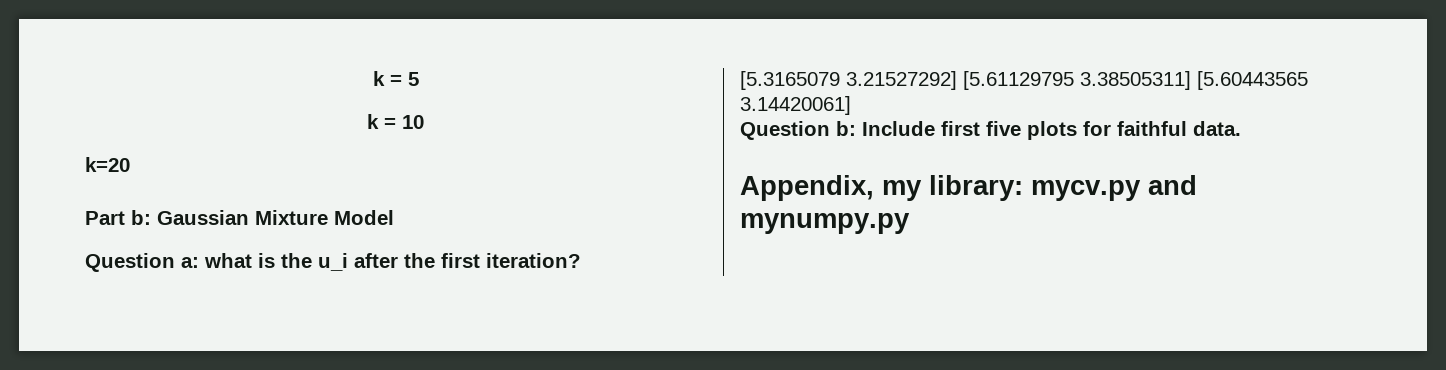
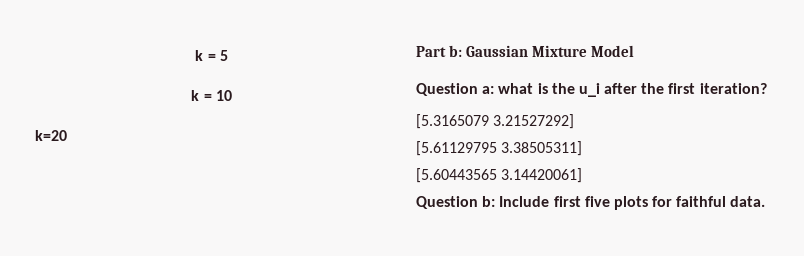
- [5.3165079 3.21527292] [5.61129795 3.38505311] [5.60443565 3.14420061]
+ [5.3165079 3.21527292]
+ [5.61129795 3.38505311]
+ [5.60443565 3.14420061]
- Appendix, my library: mycv.py and mynumpy.py

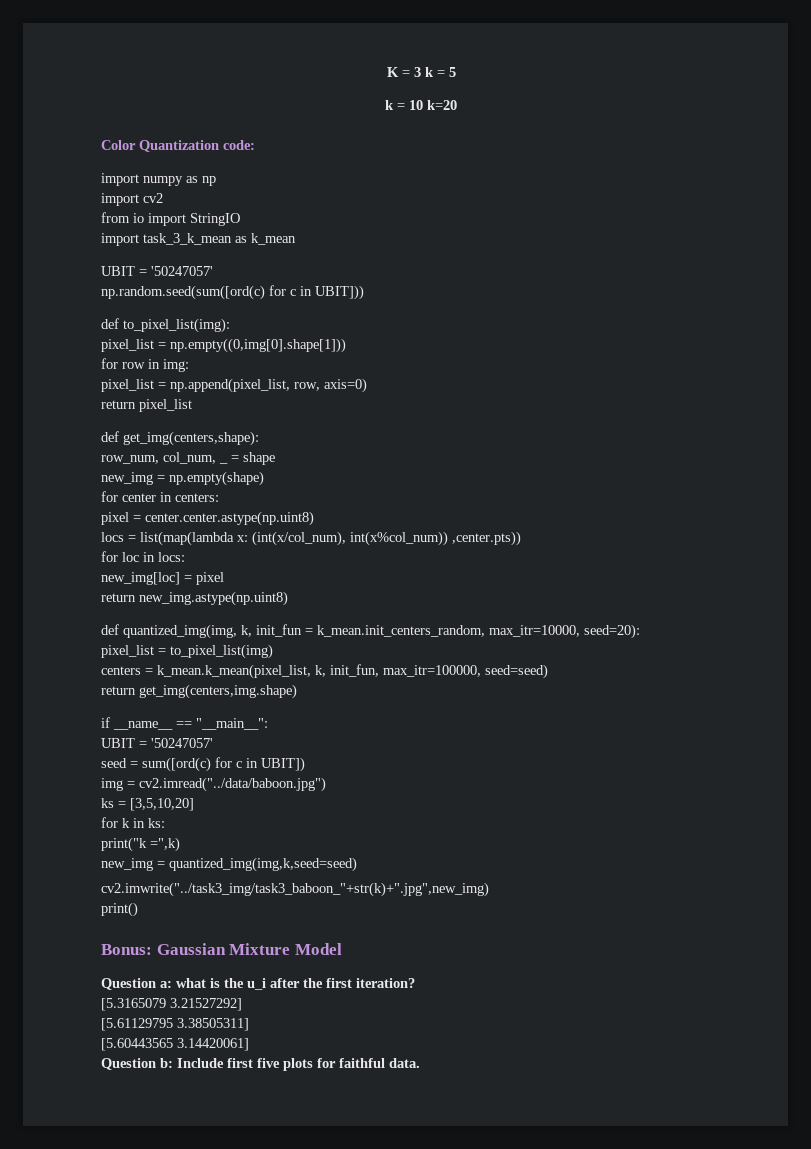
- k = 5
+ K = 3 k = 5
- k = 10
- k=20
+ k = 10 k=20
- Part b: Gaussian Mixture Model
+ Color Quantization code:
+ import numpy as np
+ import cv2
+ from io import StringIO
+ import task_3_k_mean as k_mean
+ UBIT = '50247057'
+ np.random.seed(sum([ord(c) for c in UBIT]))
+ def to_pixel_list(img):
+ pixel_list = np.empty((0,img[0].shape[1]))
+ for row in img:
+ pixel_list = np.append(pixel_list, row, axis=0)
+ return pixel_list
+ def get_img(centers,shape):
+ row_num, col_num, _ = shape
+ new_img = np.empty(shape)
+ for center in centers:
+ pixel = center.center.astype(np.uint8)
+ locs = list(map(lambda x: (int(x/col_num), int(x%col_num)) ,center.pts))
+ for loc in locs:
+ new_img[loc] = pixel
+ return new_img.astype(np.uint8)
+ def quantized_img(img, k, init_fun = k_mean.init_centers_random, max_itr=10000, seed=20):
+ pixel_list = to_pixel_list(img)
+ centers = k_mean.k_mean(pixel_list, k, init_fun, max_itr=100000, seed=seed)
+ return get_img(centers,img.shape)
+ if __name__ == "__main__":
+ UBIT = '50247057'
+ seed = sum([ord(c) for c in UBIT])
+ img = cv2.imread("../data/baboon.jpg")
+ ks = [3,5,10,20]
+ for k in ks:
+ print("k =",k)
+ new_img = quantized_img(img,k,seed=seed)
+ cv2.imwrite("../task3_img/task3_baboon_"+str(k)+".jpg",new_img)
+ print()
+ Bonus: Gaussian Mixture Model

